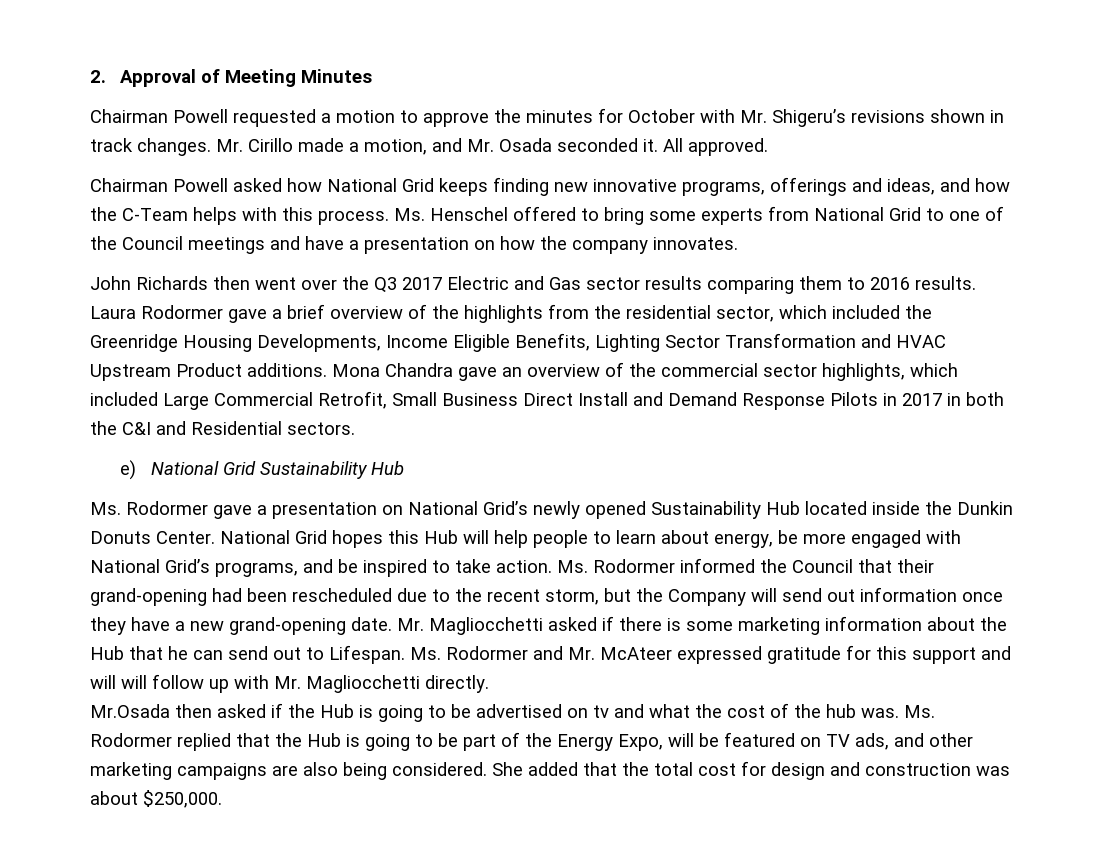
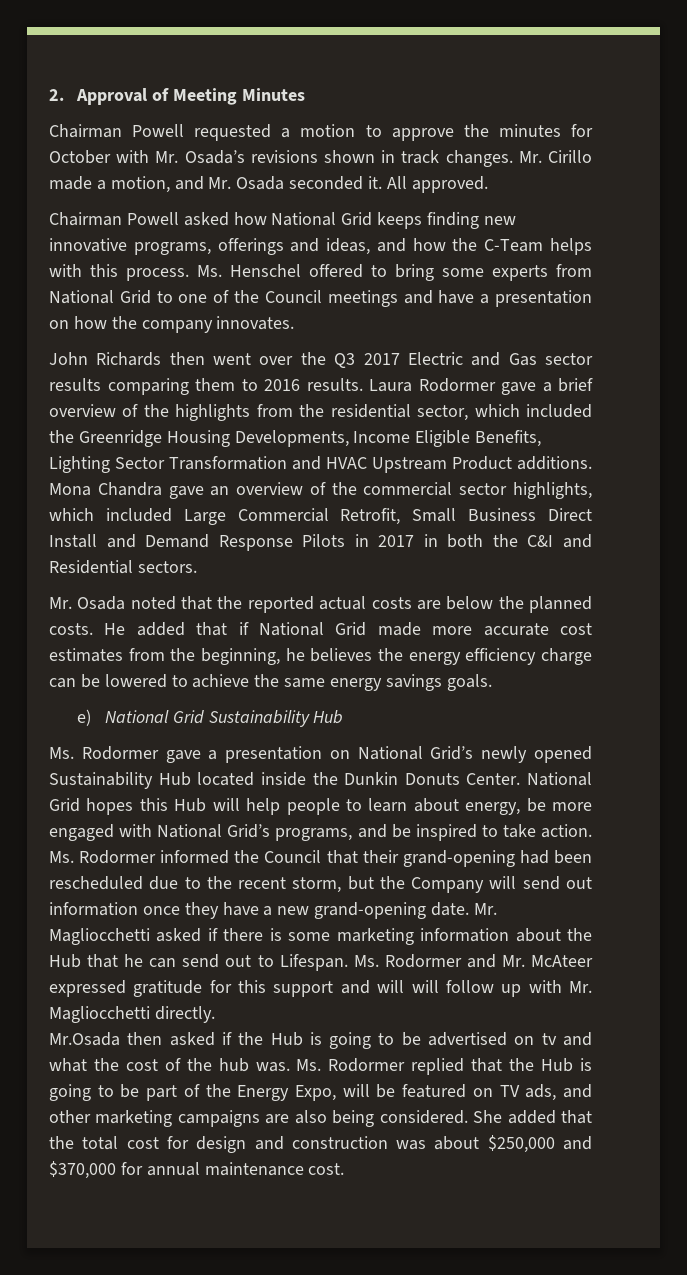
- Chairman Powell requested a motion to approve the minutes for October with Mr. Shigeru’s revisions shown in track changes.
+ Chairman Powell requested a motion to approve the minutes for October with Mr. Osada’s revisions shown in track changes.
+ Mr. Osada noted that the reported actual costs are below the planned costs. He added that if National Grid made more accurate cost estimates from the beginning, he believes the energy efficiency charge can be lowered to achieve the same energy savings goals.
- She added that the total cost for design and construction was about $250,000.
+ She added that the total cost for design and construction was about $250,000 and $370,000 for annual maintenance cost.

